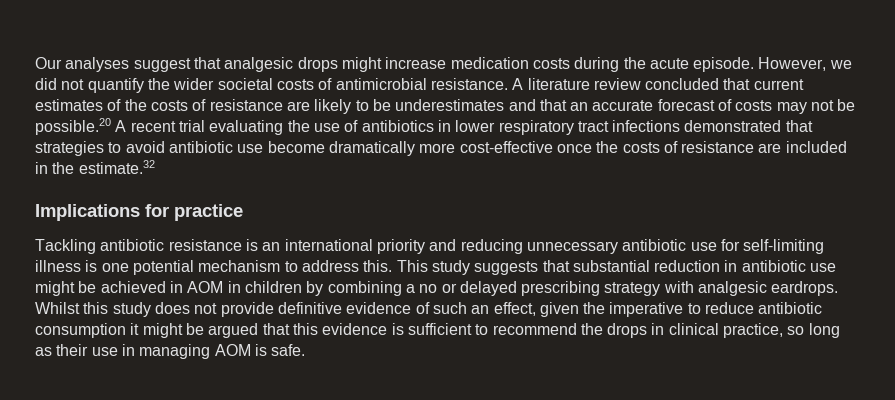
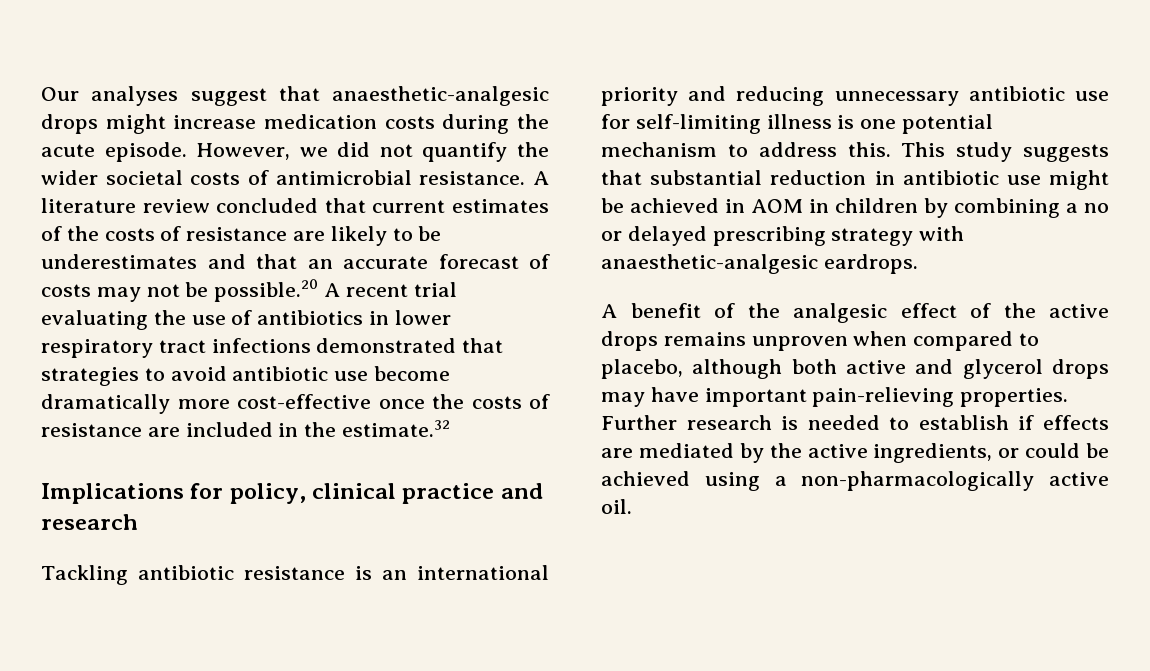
- Our analyses suggest that analgesic drops might increase medication costs during the acute episode.
+ Our analyses suggest that anaesthetic-analgesic drops might increase medication costs during the acute episode.
- Implications for practice
+ Implications for policy, clinical practice and research
- This study suggests that substantial reduction in antibiotic use might be achieved in AOM in children by combining a no or delayed prescribing strategy with analgesic eardrops. Whilst this study does not provide definitive evidence of such an effect, given the imperative to reduce antibiotic consumption it might be argued that this evidence is sufficient to recommend the drops in clinical practice, so long as their use in managing AOM is safe.
+ This study suggests that substantial reduction in antibiotic use might be achieved in AOM in children by combining a no or delayed prescribing strategy with anaesthetic-analgesic eardrops.
+ A benefit of the analgesic effect of the active drops remains unproven when compared to placebo, although both active and glycerol drops may have important pain-relieving properties. Further research is needed to establish if effects are mediated by the active ingredients, or could be achieved using a non-pharmacologically active oil.

